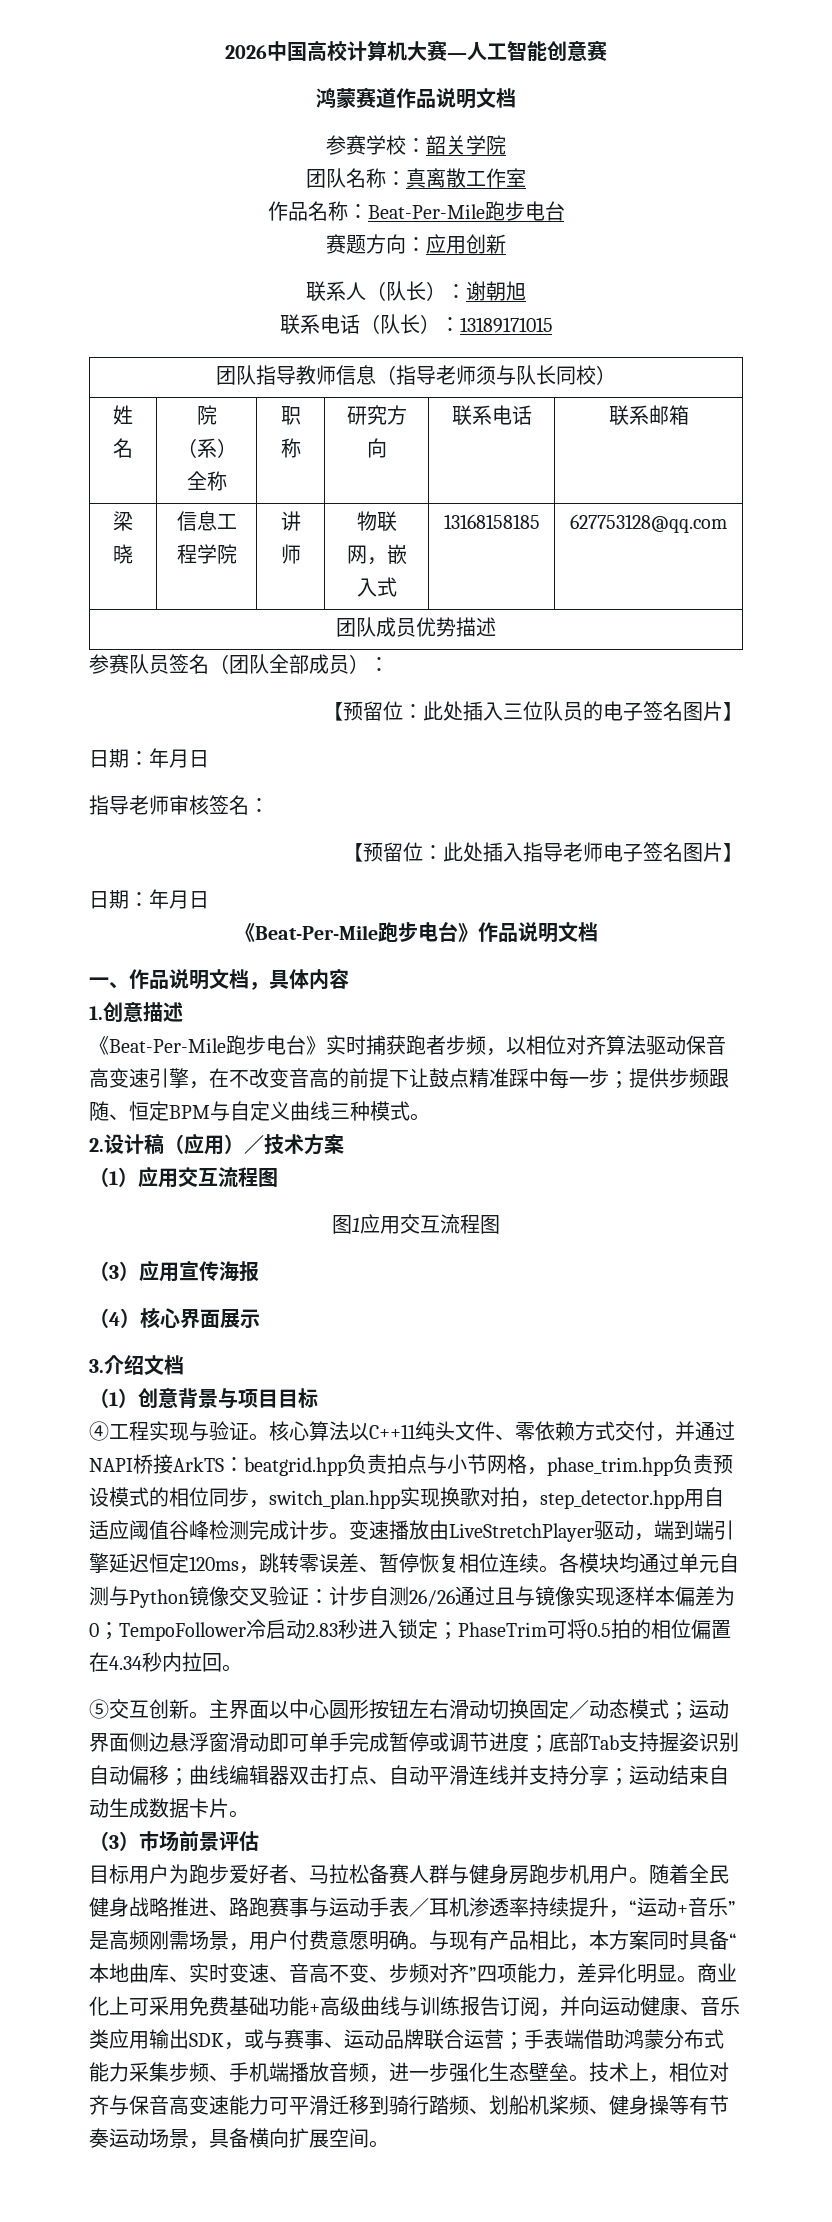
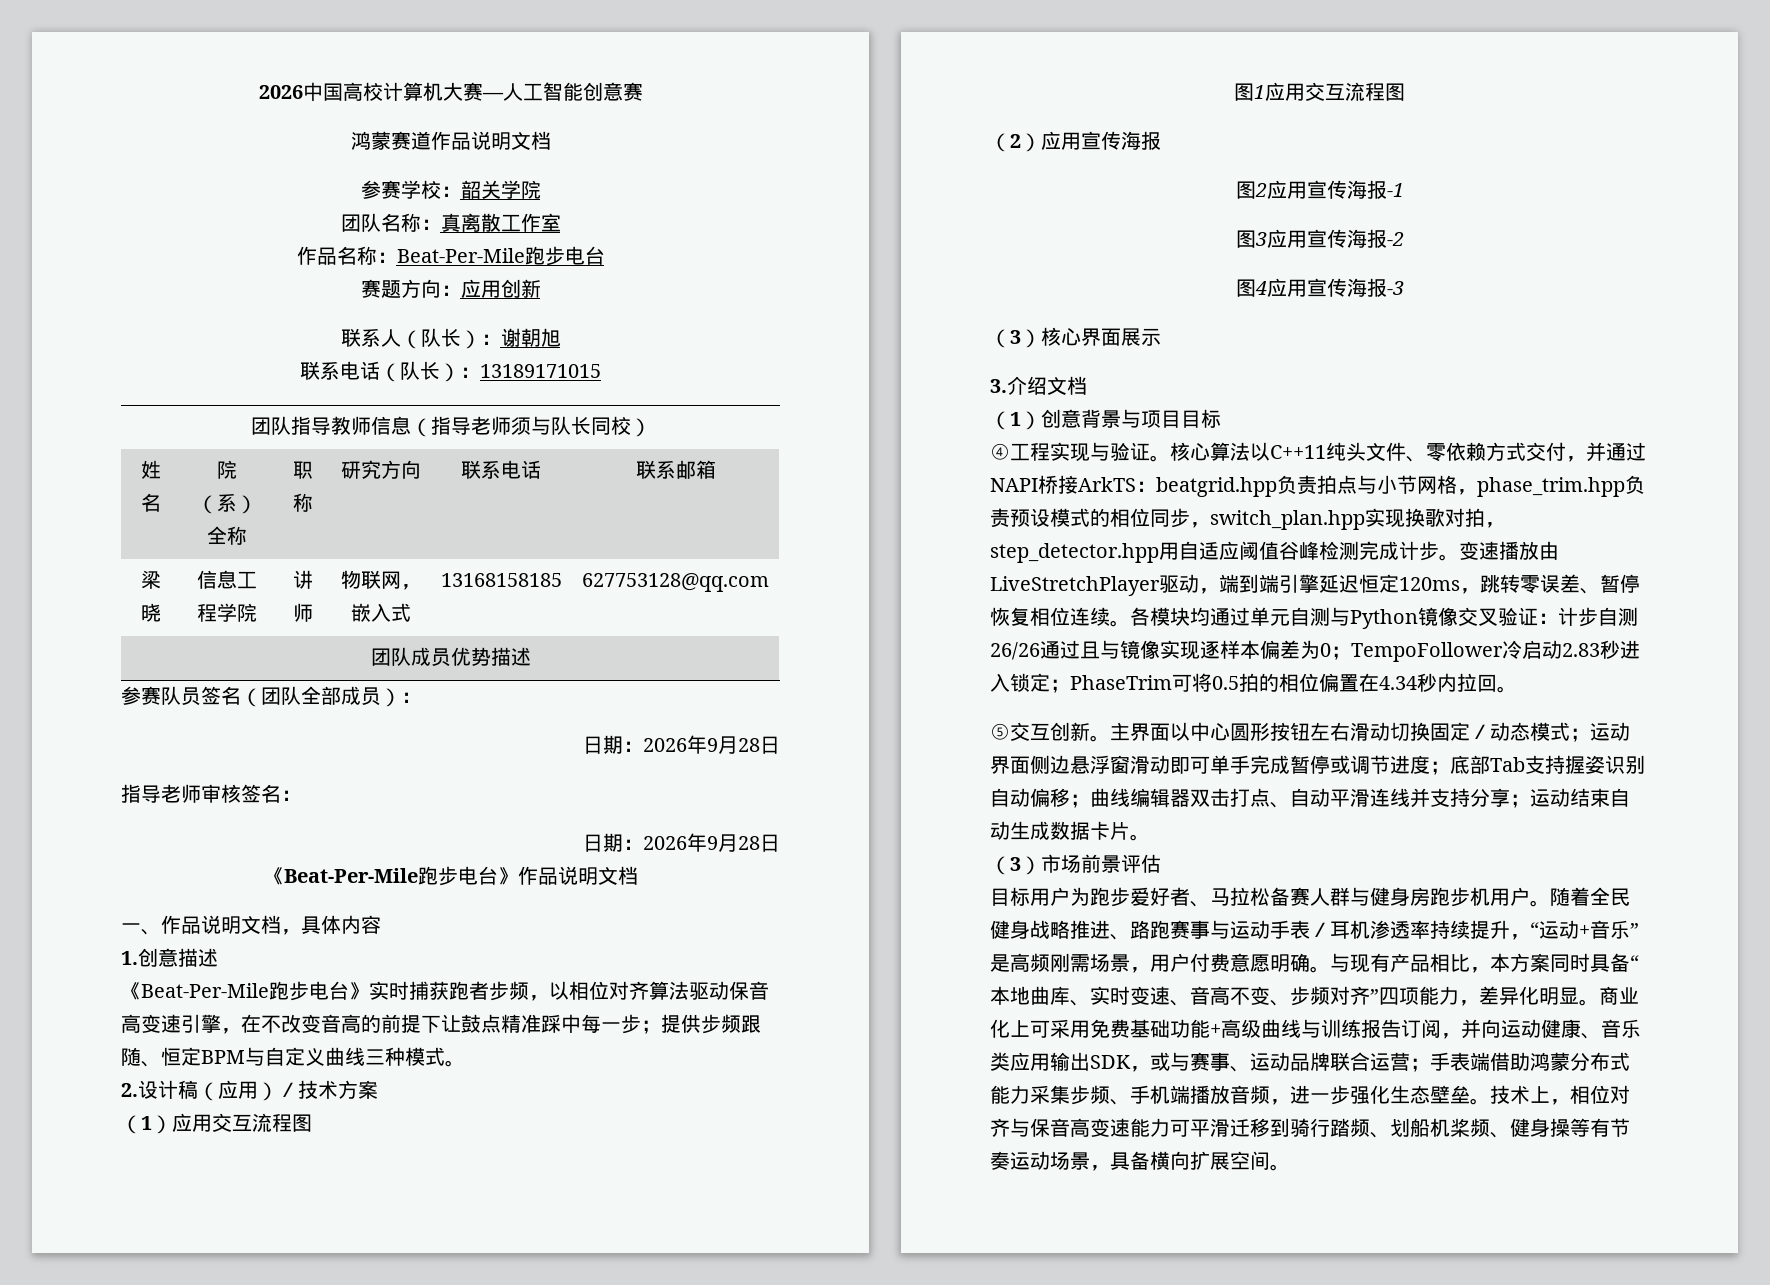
  参赛队员签名（团队全部成员）：
- 【预留位：此处插入三位队员的电子签名图片】
- 日期：年月日
+ 日期：2026年9月28日
  指导老师审核签名：
- 【预留位：此处插入指导老师电子签名图片】
- 日期：年月日
+ 日期：2026年9月28日
- （3）应用宣传海报
+ （2）应用宣传海报
- （4）核心界面展示
+ 图2应用宣传海报-1
+ 图3应用宣传海报-2
+ 图4应用宣传海报-3
+ （3）核心界面展示

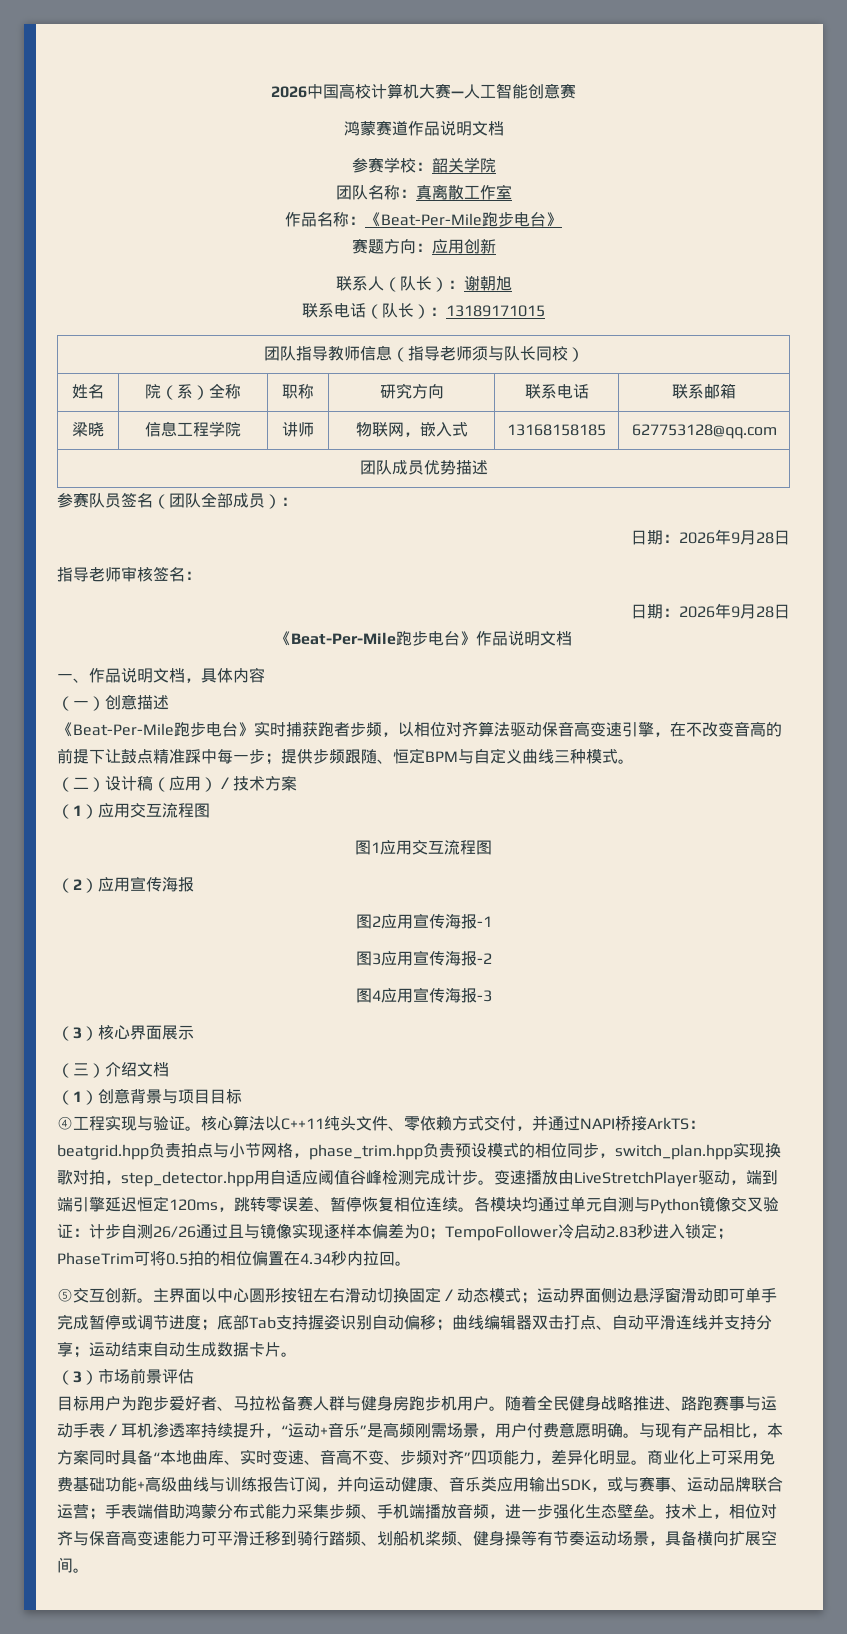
- 作品名称：Beat-Per-Mile跑步电台
+ 作品名称：《Beat-Per-Mile跑步电台》
- 1.创意描述
+ （一）创意描述
- 2.设计稿（应用）／技术方案
+ （二）设计稿（应用）／技术方案
- 3.介绍文档
+ （三）介绍文档

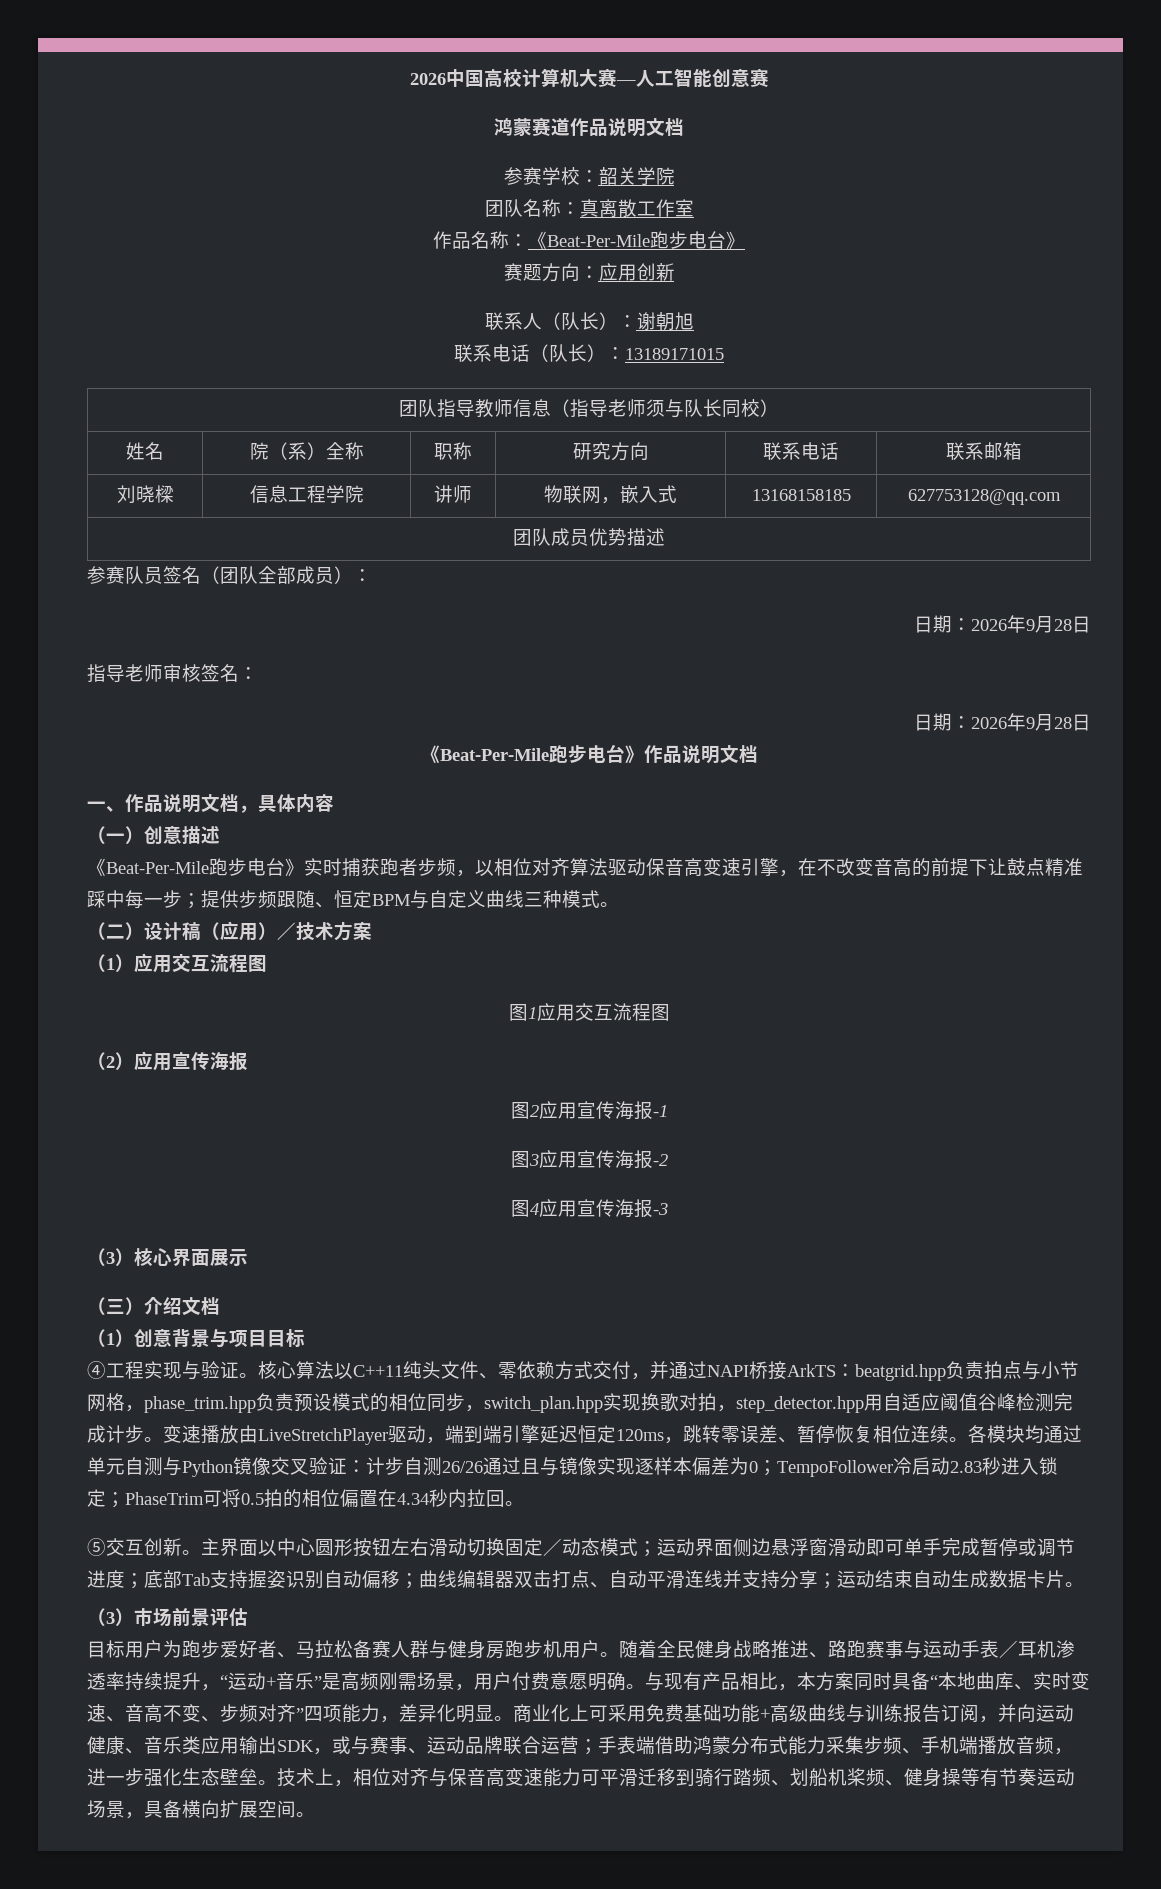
- 梁晓 | 信息工程学院 | 讲师 | 物联网，嵌入式 | 13168158185 | 627753128@qq.com
+ 刘晓樑 | 信息工程学院 | 讲师 | 物联网，嵌入式 | 13168158185 | 627753128@qq.com

